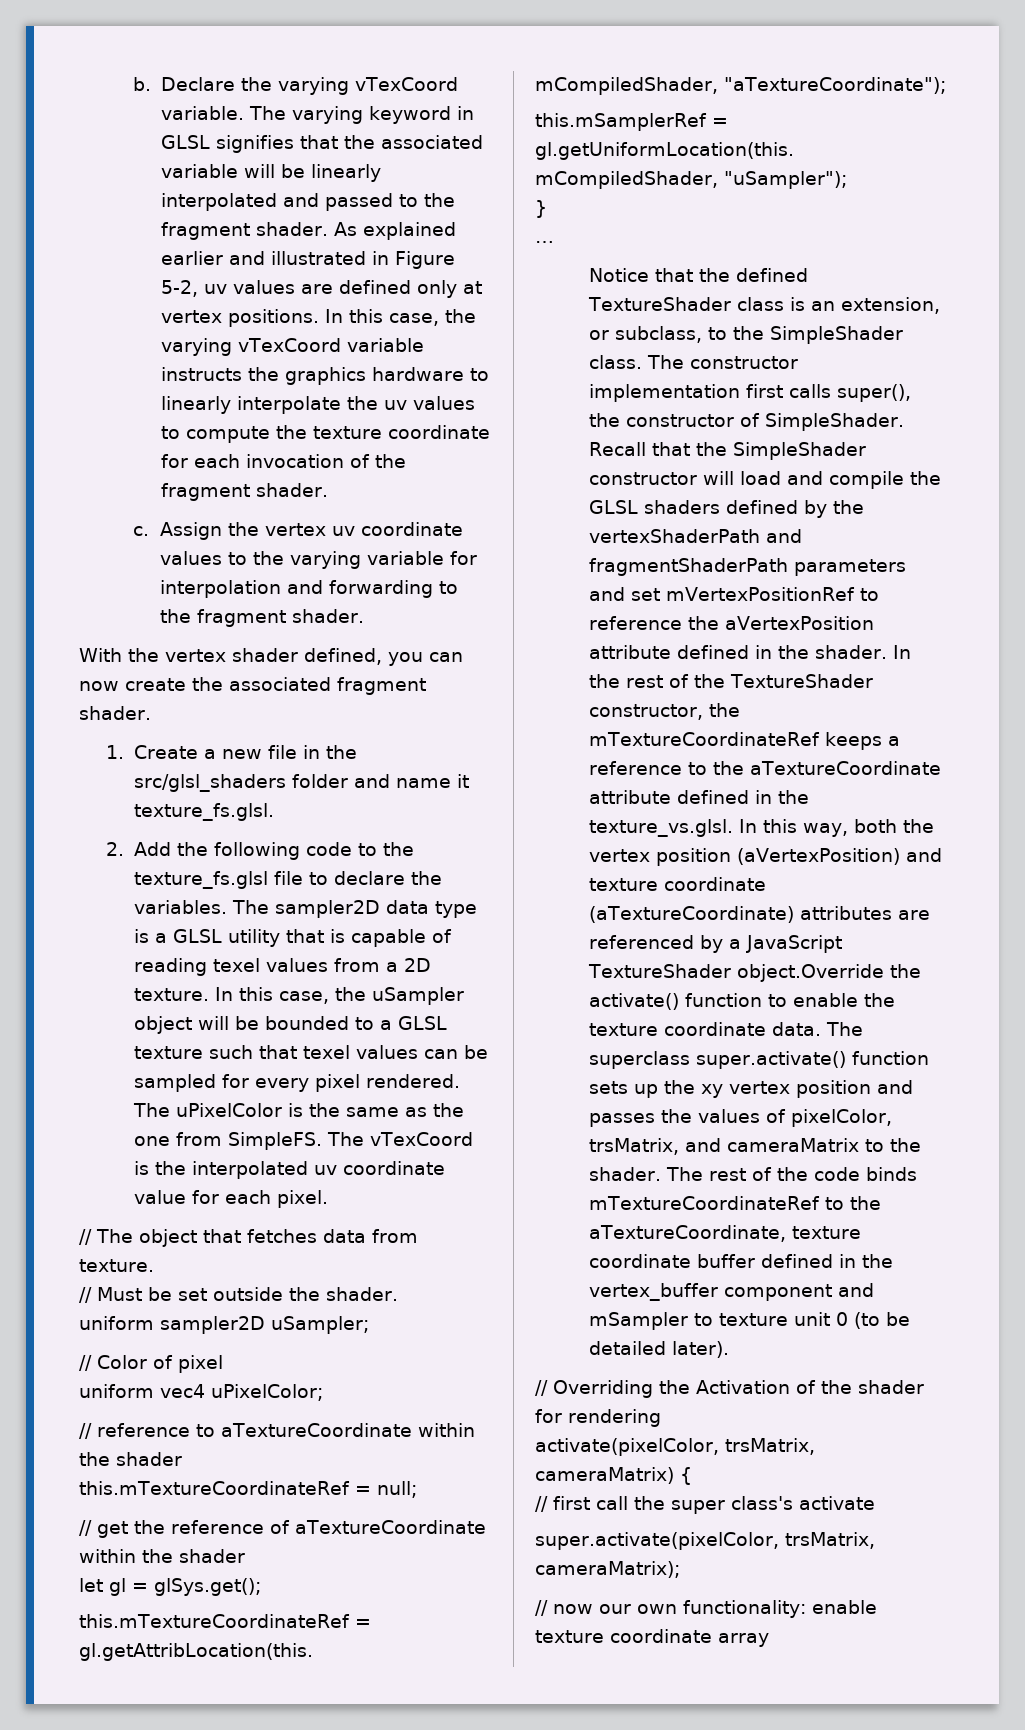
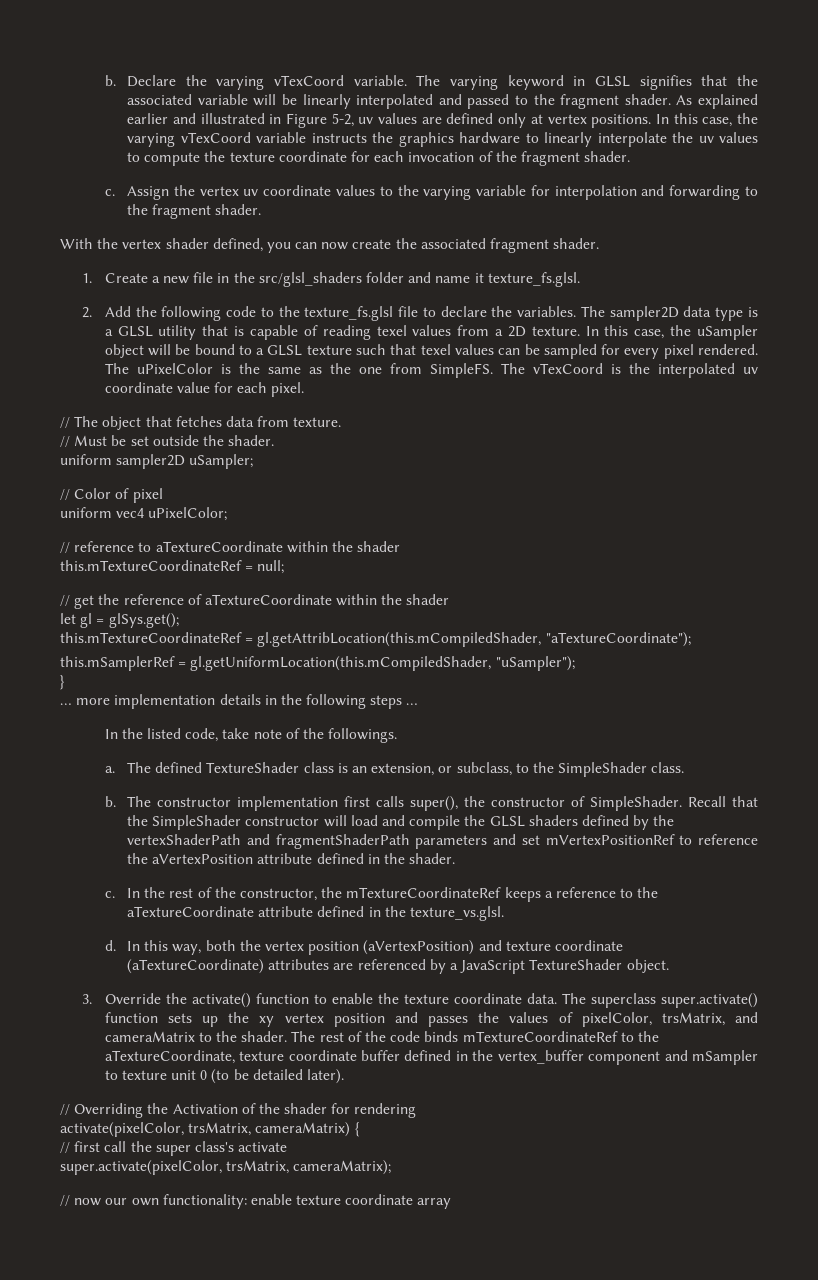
- In this case, the uSampler object will be bounded to a GLSL texture such that texel values can be sampled for every pixel rendered.
+ In this case, the uSampler object will be bound to a GLSL texture such that texel values can be sampled for every pixel rendered.
- …
- Notice that the defined TextureShader class is an extension, or subclass, to the SimpleShader class.
+ … more implementation details in the following steps …
+ In the listed code, take note of the followings.
+ a. The defined TextureShader class is an extension, or subclass, to the SimpleShader class.
+ b.
- Recall that the SimpleShader constructor will load and compile the GLSL shaders defined by the vertexShaderPath and fragmentShaderPath parameters and set mVertexPositionRef to reference the aVertexPosition attribute defined in the shader. In the rest of the TextureShader constructor, the mTextureCoordinateRef keeps a reference to the aTextureCoordinate attribute defined in the texture_vs.glsl. In this way, both the vertex position (aVertexPosition) and texture coordinate (aTextureCoordinate) attributes are referenced by a JavaScript TextureShader object.Override the activate() function to enable the texture coordinate data.
+ Recall that the SimpleShader constructor will load and compile the GLSL shaders defined by the vertexShaderPath and fragmentShaderPath parameters and set mVertexPositionRef to reference the aVertexPosition attribute defined in the shader.
+ c. In the rest of the constructor, the mTextureCoordinateRef keeps a reference to the aTextureCoordinate attribute defined in the texture_vs.glsl.
+ d. In this way, both the vertex position (aVertexPosition) and texture coordinate (aTextureCoordinate) attributes are referenced by a JavaScript TextureShader object.
+ 3. Override the activate() function to enable the texture coordinate data.

